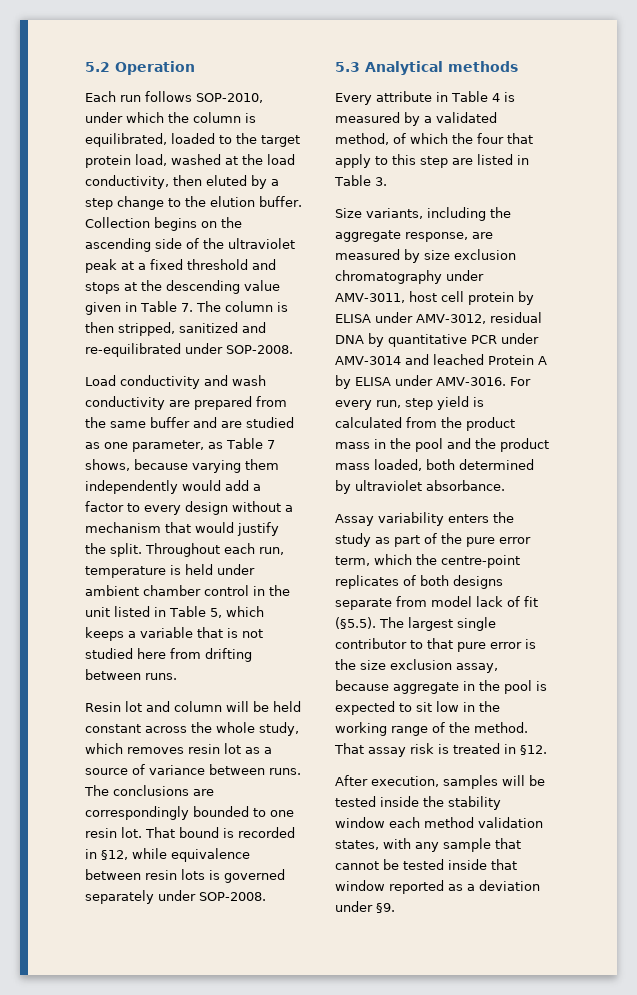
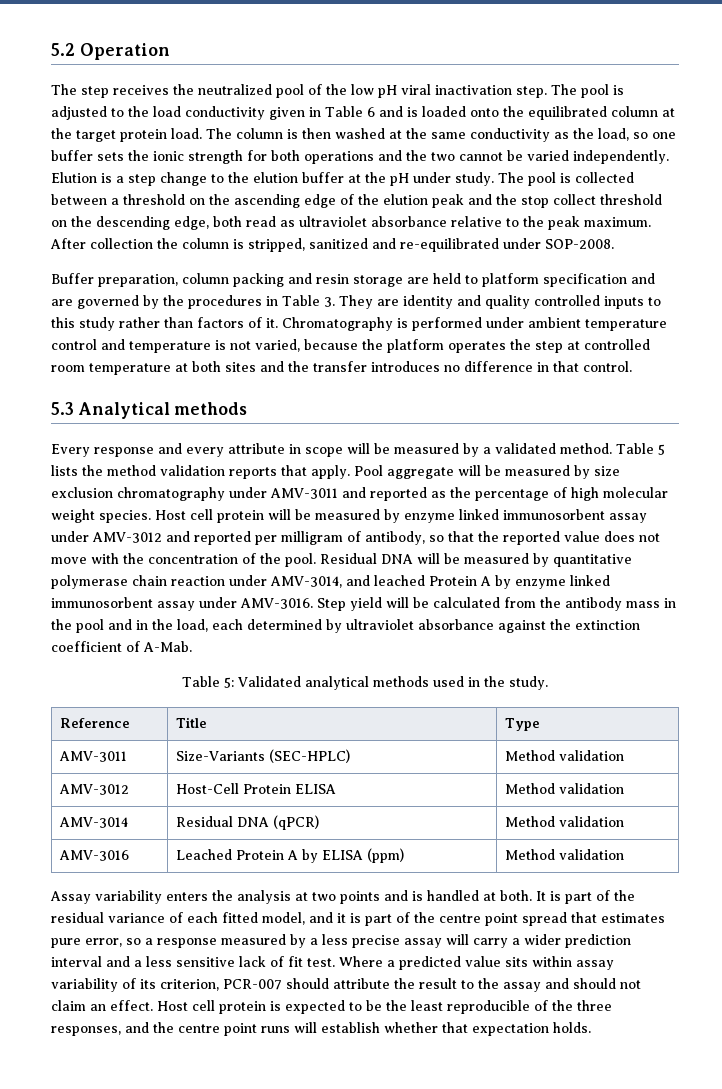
- Each run follows SOP-2010, under which the column is equilibrated, loaded to the target protein load, washed at the load conductivity, then eluted by a step change to the elution buffer. Collection begins on the ascending side of the ultraviolet peak at a fixed threshold and stops at the descending value given in Table 7. The column is then stripped, sanitized and re-equilibrated under SOP-2008.
+ The step receives the neutralized pool of the low pH viral inactivation step. The pool is adjusted to the load conductivity given in Table 6 and is loaded onto the equilibrated column at the target protein load. The column is then washed at the same conductivity as the load, so one buffer sets the ionic strength for both operations and the two cannot be varied independently. Elution is a step change to the elution buffer at the pH under study. The pool is collected between a threshold on the ascending edge of the elution peak and the stop collect threshold on the descending edge, both read as ultraviolet absorbance relative to the peak maximum. After collection the column is stripped, sanitized and re-equilibrated under SOP-2008.
- Load conductivity and wash conductivity are prepared from the same buffer and are studied as one parameter, as Table 7 shows, because varying them independently would add a factor to every design without a mechanism that would justify the split. Throughout each run, temperature is held under ambient chamber control in the unit listed in Table 5, which keeps a variable that is not studied here from drifting between runs.
- Resin lot and column will be held constant across the whole study, which removes resin lot as a source of variance between runs. The conclusions are correspondingly bounded to one resin lot. That bound is recorded in §12, while equivalence between resin lots is governed separately under SOP-2008.
+ Buffer preparation, column packing and resin storage are held to platform specification and are governed by the procedures in Table 3. They are identity and quality controlled inputs to this study rather than factors of it. Chromatography is performed under ambient temperature control and temperature is not varied, because the platform operates the step at controlled room temperature at both sites and the transfer introduces no difference in that control.
  5.3 Analytical methods
- Every attribute in Table 4 is measured by a validated method, of which the four that apply to this step are listed in Table 3.
- Size variants, including the aggregate response, are measured by size exclusion chromatography under AMV-3011, host cell protein by ELISA under AMV-3012, residual DNA by quantitative PCR under AMV-3014 and leached Protein A by ELISA under AMV-3016. For every run, step yield is calculated from the product mass in the pool and the product mass loaded, both determined by ultraviolet absorbance.
- Assay variability enters the study as part of the pure error term, which the centre-point replicates of both designs separate from model lack of fit (§5.5). The largest single contributor to that pure error is the size exclusion assay, because aggregate in the pool is expected to sit low in the working range of the method. That assay risk is treated in §12.
- After execution, samples will be tested inside the stability window each method validation states, with any sample that cannot be tested inside that window reported as a deviation under §9.
+ Every response and every attribute in scope will be measured by a validated method. Table 5 lists the method validation reports that apply. Pool aggregate will be measured by size exclusion chromatography under AMV-3011 and reported as the percentage of high molecular weight species. Host cell protein will be measured by enzyme linked immunosorbent assay under AMV-3012 and reported per milligram of antibody, so that the reported value does not move with the concentration of the pool. Residual DNA will be measured by quantitative polymerase chain reaction under AMV-3014, and leached Protein A by enzyme linked immunosorbent assay under AMV-3016. Step yield will be calculated from the antibody mass in the pool and in the load, each determined by ultraviolet absorbance against the extinction coefficient of A-Mab.
+ Table 5: Validated analytical methods used in the study.
+ Reference | Title | Type
+ AMV-3011 | Size-Variants (SEC-HPLC) | Method validation
+ AMV-3012 | Host-Cell Protein ELISA | Method validation
+ AMV-3014 | Residual DNA (qPCR) | Method validation
+ AMV-3016 | Leached Protein A by ELISA (ppm) | Method validation
+ Assay variability enters the analysis at two points and is handled at both. It is part of the residual variance of each fitted model, and it is part of the centre point spread that estimates pure error, so a response measured by a less precise assay will carry a wider prediction interval and a less sensitive lack of fit test. Where a predicted value sits within assay variability of its criterion, PCR-007 should attribute the result to the assay and should not claim an effect. Host cell protein is expected to be the least reproducible of the three responses, and the centre point runs will establish whether that expectation holds.

